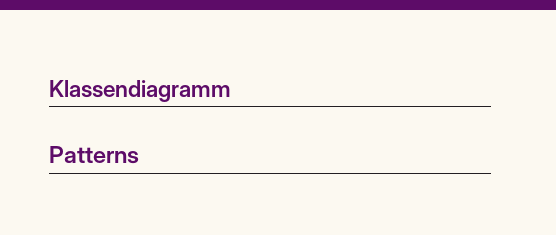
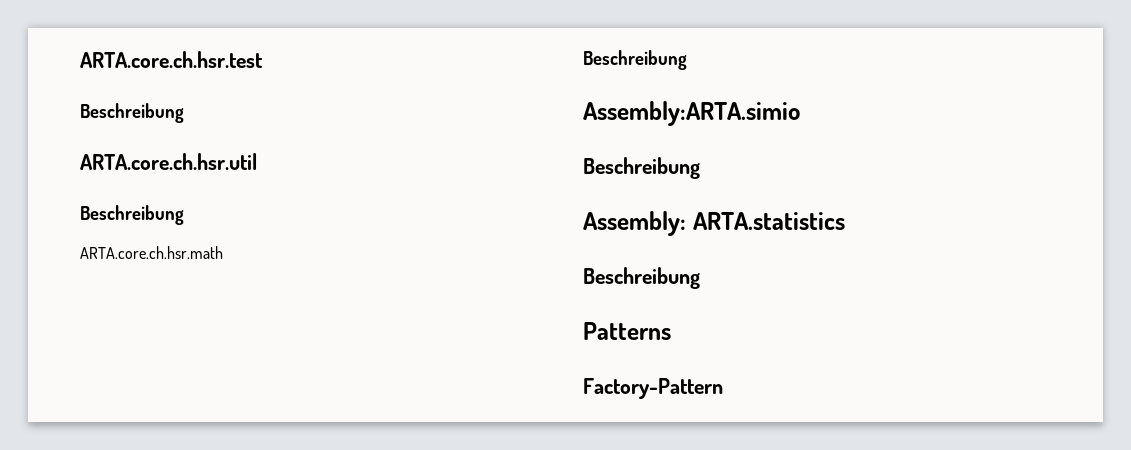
- Klassendiagramm
+ ARTA.core.ch.hsr.test
+ Beschreibung
+ ARTA.core.ch.hsr.util
+ Beschreibung
+ ARTA.core.ch.hsr.math
+ Beschreibung
+ Assembly:ARTA.simio
+ Beschreibung
+ Assembly: ARTA.statistics
+ Beschreibung
+ Factory-Pattern

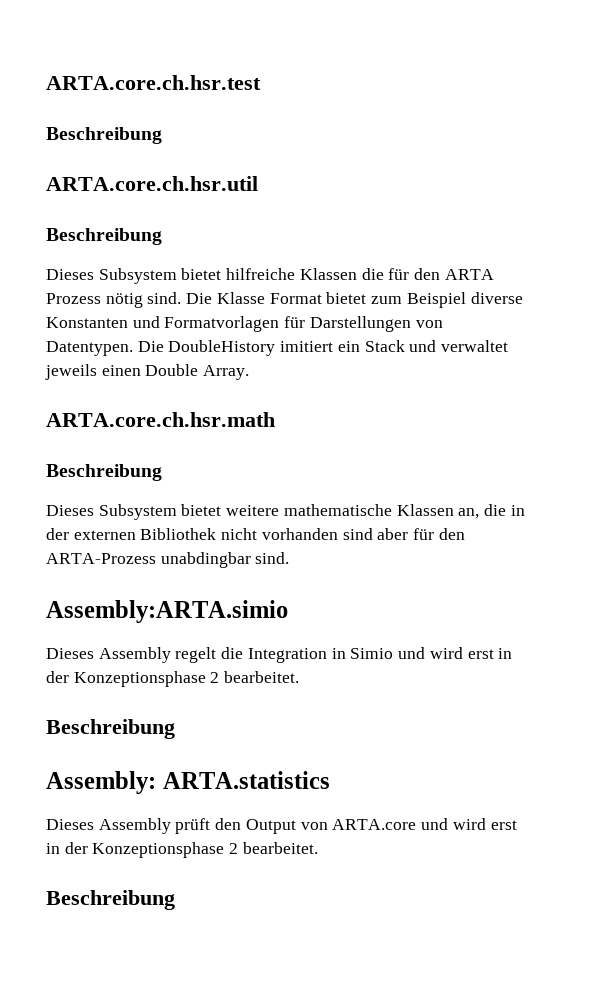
+ Dieses Subsystem bietet hilfreiche Klassen die für den ARTA Prozess nötig sind. Die Klasse Format bietet zum Beispiel diverse Konstanten und Formatvorlagen für Darstellungen von Datentypen. Die DoubleHistory imitiert ein Stack und verwaltet jeweils einen Double Array.
  ARTA.core.ch.hsr.math
  Beschreibung
+ Dieses Subsystem bietet weitere mathematische Klassen an, die in der externen Bibliothek nicht vorhanden sind aber für den ARTA-Prozess unabdingbar sind.
  Assembly:ARTA.simio
+ Dieses Assembly regelt die Integration in Simio und wird erst in der Konzeptionsphase 2 bearbeitet.
  Beschreibung
  Assembly: ARTA.statistics
+ Dieses Assembly prüft den Output von ARTA.core und wird erst in der Konzeptionsphase 2 bearbeitet.
  Beschreibung
- Patterns
- Factory-Pattern

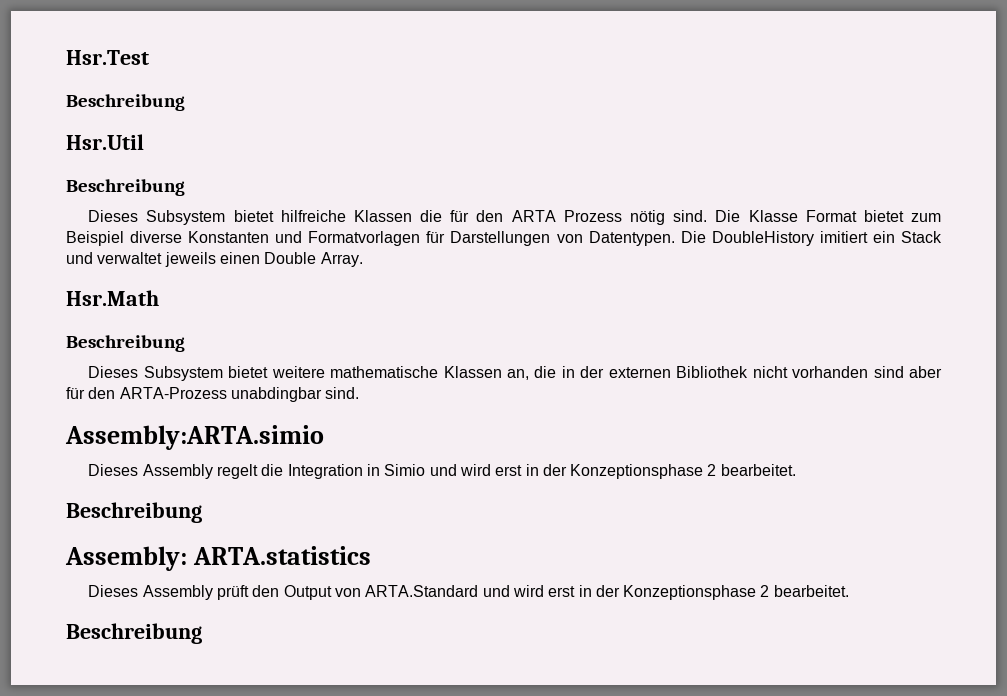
- ARTA.core.ch.hsr.test
+ Hsr.Test
  Beschreibung
- ARTA.core.ch.hsr.util
+ Hsr.Util
- ARTA.core.ch.hsr.math
+ Hsr.Math
- Dieses Assembly prüft den Output von ARTA.core und wird erst in der Konzeptionsphase 2 bearbeitet.
+ Dieses Assembly prüft den Output von ARTA.Standard und wird erst in der Konzeptionsphase 2 bearbeitet.

